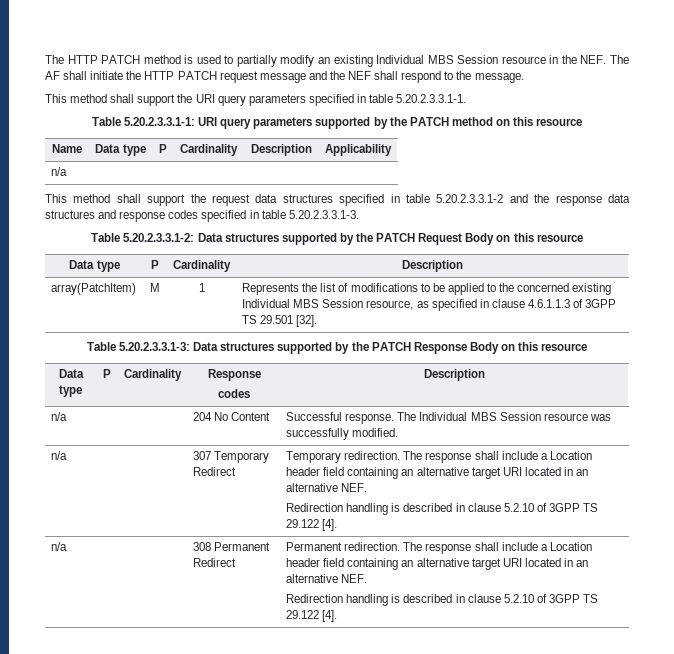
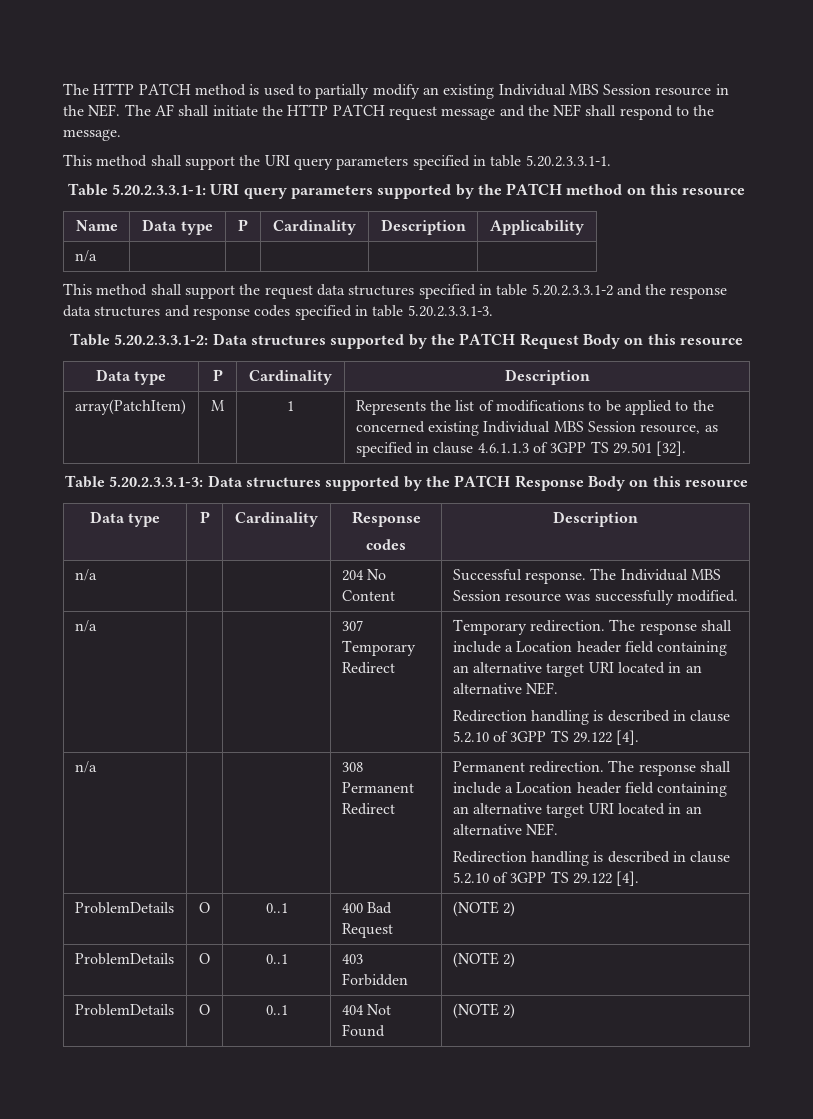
+ ProblemDetails | O | 0..1 | 400 Bad Request | (NOTE 2)
+ ProblemDetails | O | 0..1 | 403 Forbidden | (NOTE 2)
+ ProblemDetails | O | 0..1 | 404 Not Found | (NOTE 2)

